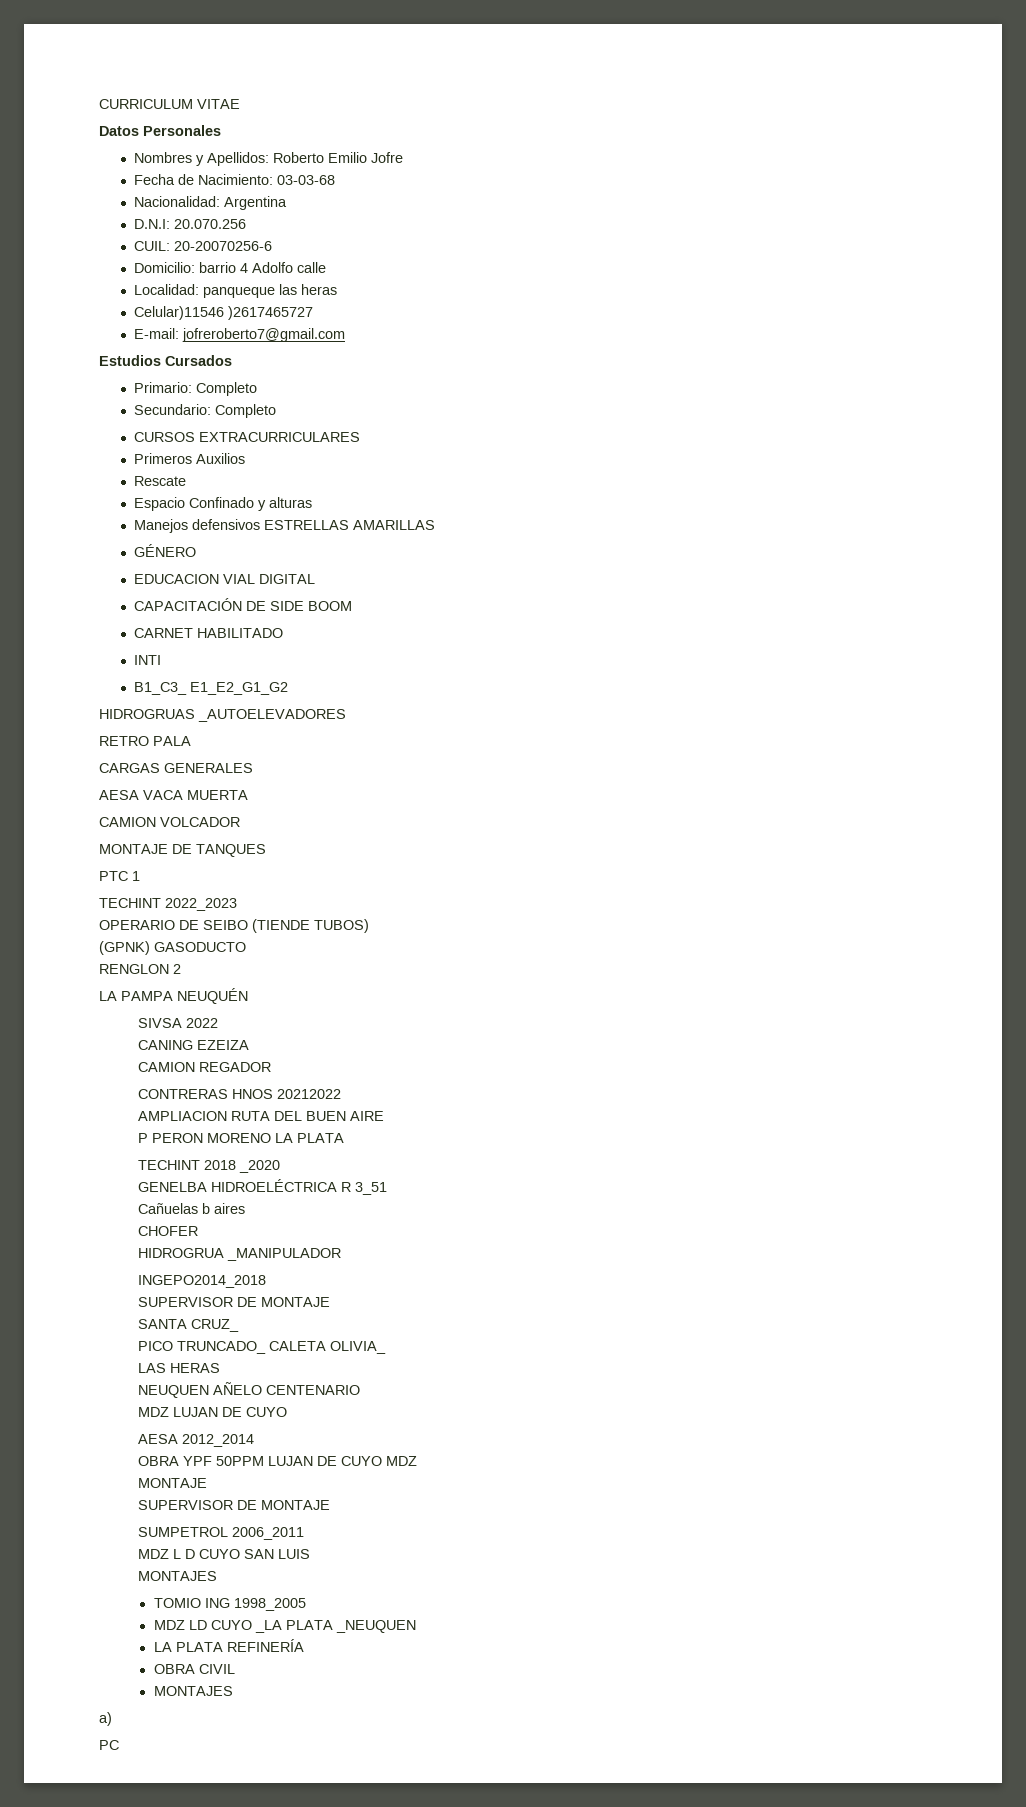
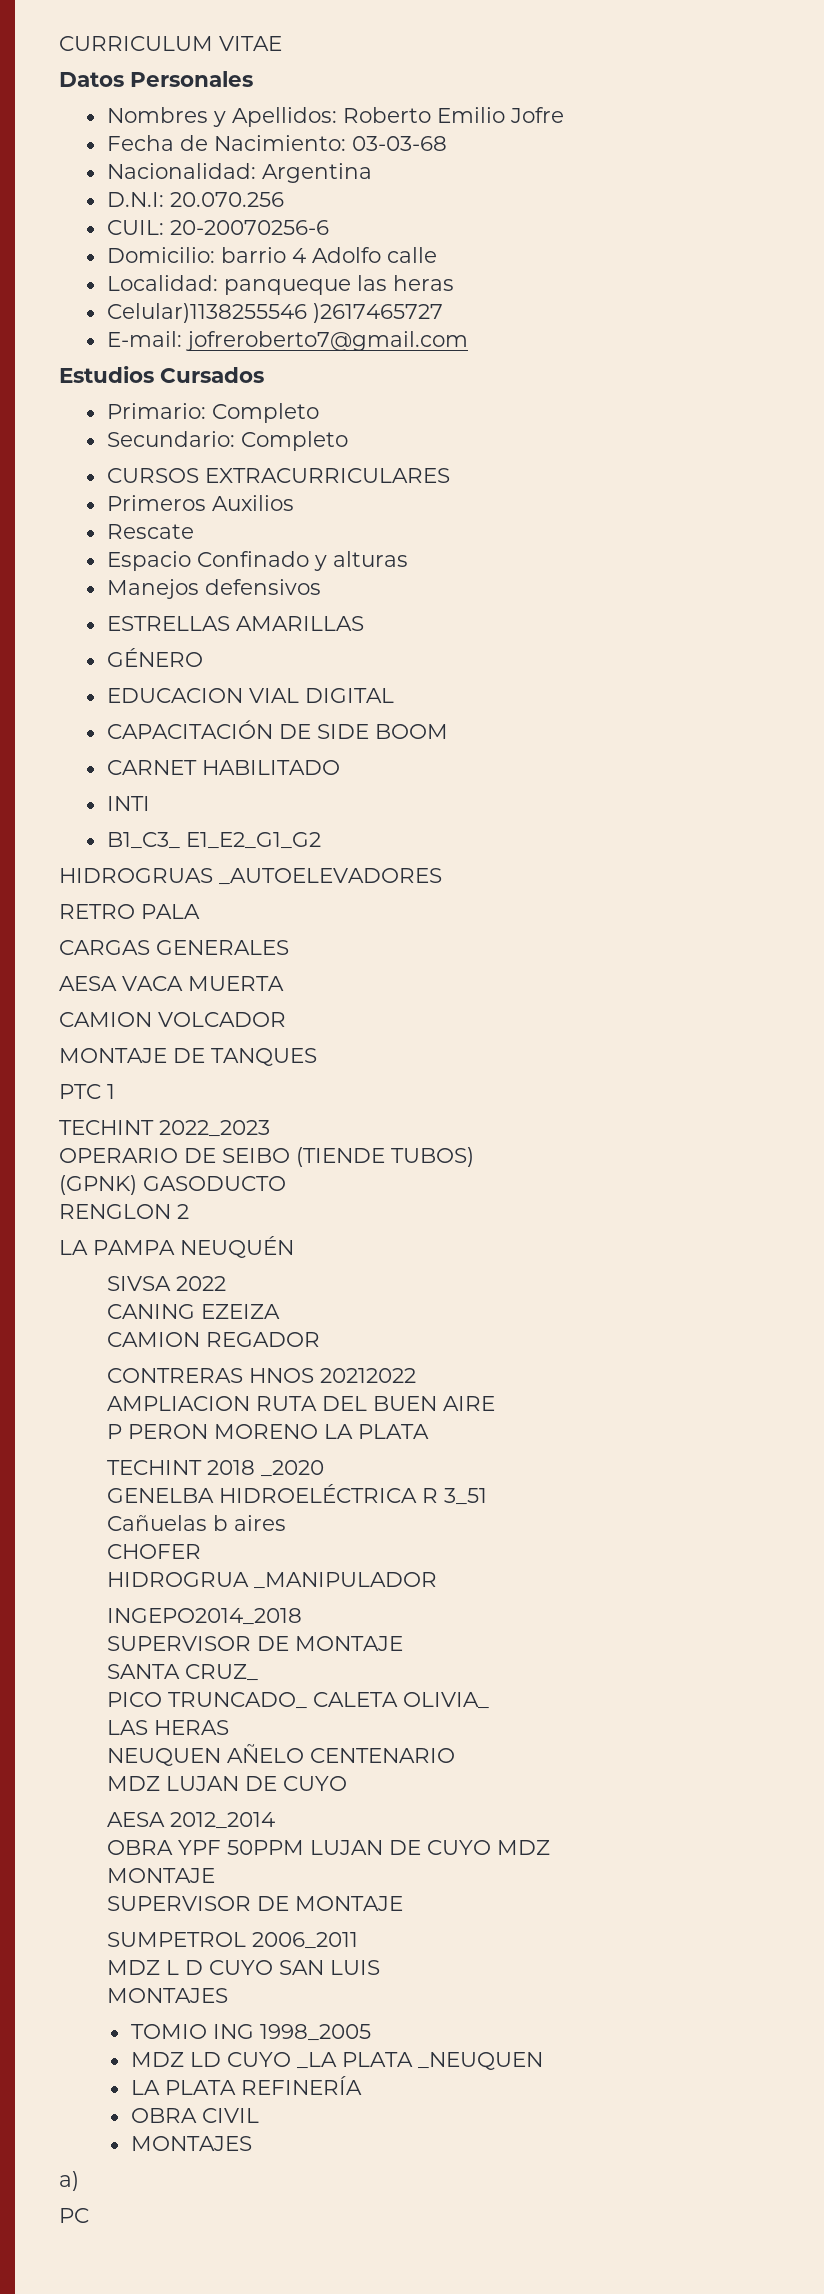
- Celular)11546 )2617465727
+ Celular)1138255546 )2617465727
- Manejos defensivos ESTRELLAS AMARILLAS
+ Manejos defensivos
+ ESTRELLAS AMARILLAS

